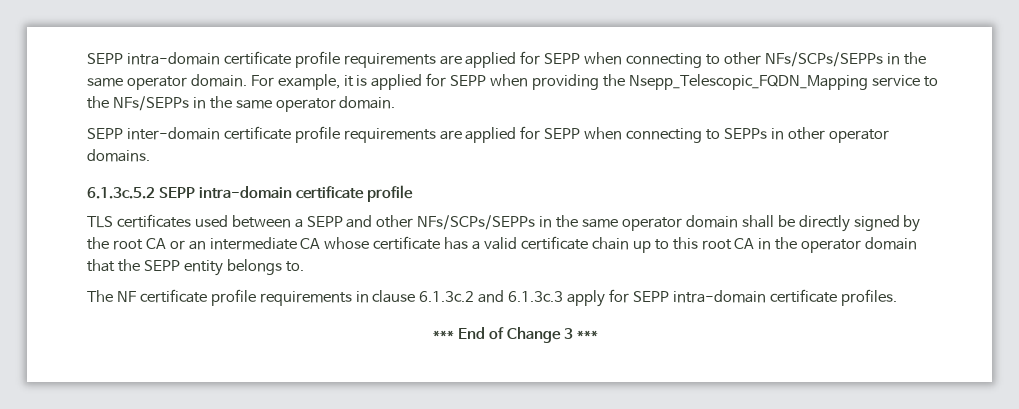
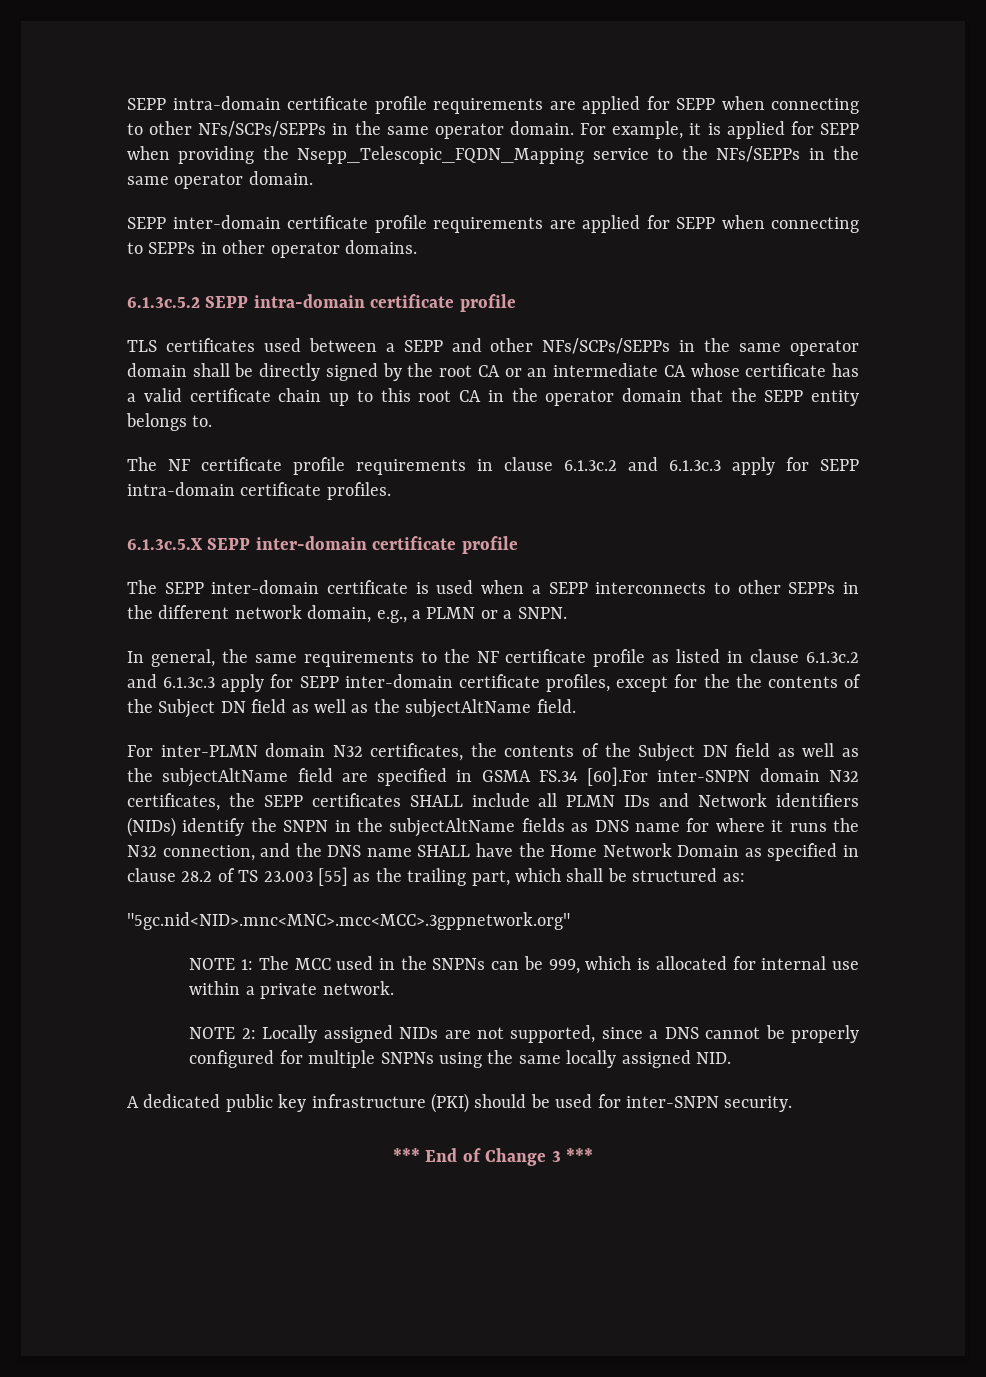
+ 6.1.3c.5.X SEPP inter-domain certificate profile
+ The SEPP inter-domain certificate is used when a SEPP interconnects to other SEPPs in the different network domain, e.g., a PLMN or a SNPN.
+ In general, the same requirements to the NF certificate profile as listed in clause 6.1.3c.2 and 6.1.3c.3 apply for SEPP inter-domain certificate profiles, except for the the contents of the Subject DN field as well as the subjectAltName field.
+ For inter-PLMN domain N32 certificates, the contents of the Subject DN field as well as the subjectAltName field are specified in GSMA FS.34 [60].For inter-SNPN domain N32 certificates, the SEPP certificates SHALL include all PLMN IDs and Network identifiers (NIDs) identify the SNPN in the subjectAltName fields as DNS name for where it runs the N32 connection, and the DNS name SHALL have the Home Network Domain as specified in clause 28.2 of TS 23.003 [55] as the trailing part, which shall be structured as:
+ "5gc.nid<NID>.mnc<MNC>.mcc<MCC>.3gppnetwork.org"
+ NOTE 1: The MCC used in the SNPNs can be 999, which is allocated for internal use within a private network.
+ NOTE 2: Locally assigned NIDs are not supported, since a DNS cannot be properly configured for multiple SNPNs using the same locally assigned NID.
+ A dedicated public key infrastructure (PKI) should be used for inter-SNPN security.

